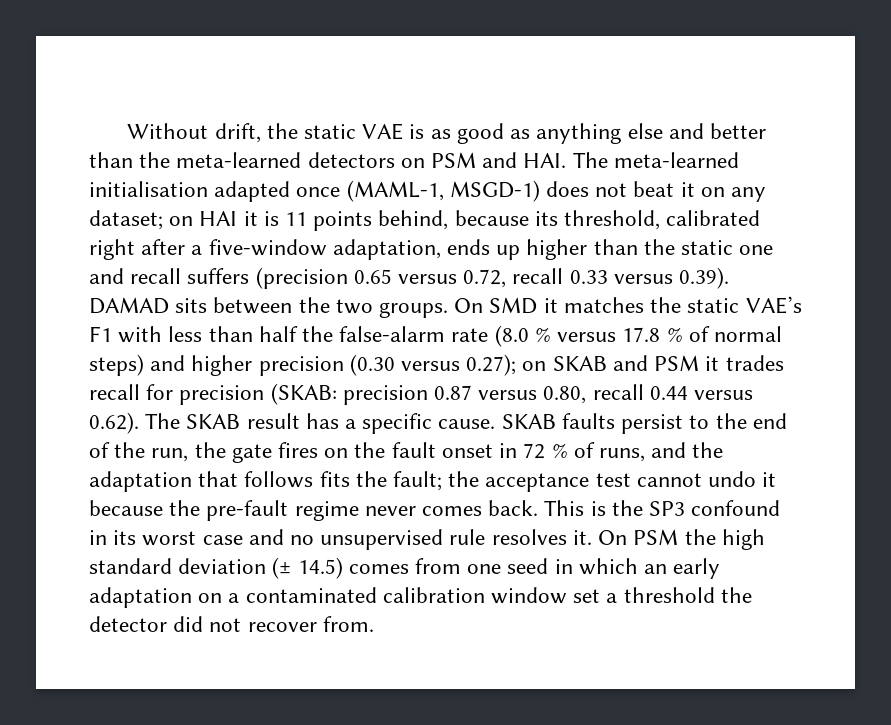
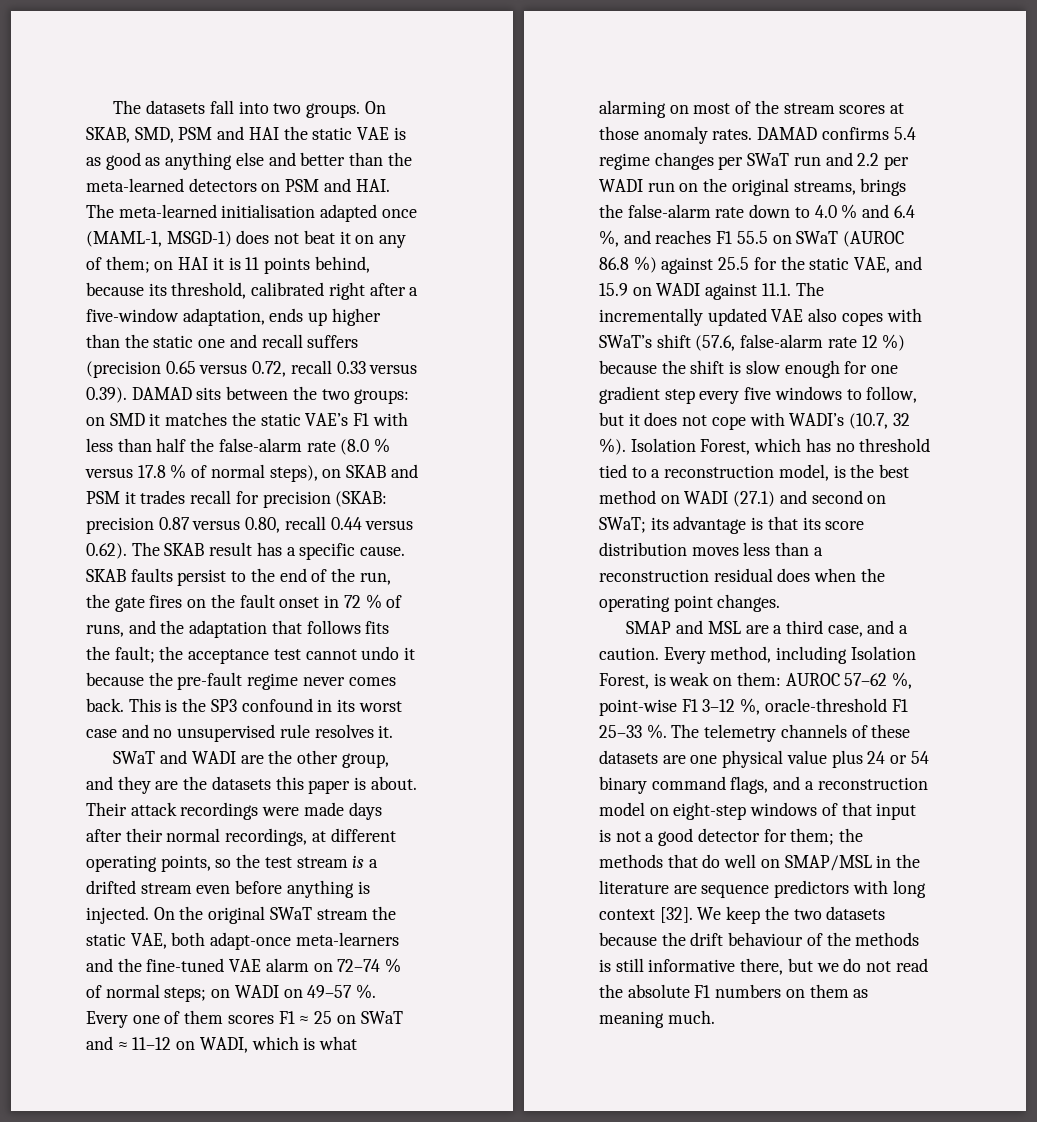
- Without drift, the static VAE is as good as anything else and better than the meta-learned detectors on PSM and HAI. The meta-learned initialisation adapted once (MAML-1, MSGD-1) does not beat it on any dataset;
+ The datasets fall into two groups. On SKAB, SMD, PSM and HAI the static VAE is as good as anything else and better than the meta-learned detectors on PSM and HAI. The meta-learned initialisation adapted once (MAML-1, MSGD-1) does not beat it on any of them;
- on HAI it is 11 points behind, because its threshold, calibrated right after a five-window adaptation, ends up higher than the static one and recall suffers (precision 0.65 versus 0.72, recall 0.33 versus 0.39). DAMAD sits between the two groups. On SMD it matches the static VAE’s F1 with less than half the false-alarm rate (8.0 % versus 17.8 % of normal steps) and higher precision (0.30 versus 0.27); on SKAB and PSM it trades recall for precision (SKAB:
+ on HAI it is 11 points behind, because its threshold, calibrated right after a five-window adaptation, ends up higher than the static one and recall suffers (precision 0.65 versus 0.72, recall 0.33 versus 0.39). DAMAD sits between the two groups: on SMD it matches the static VAE’s F1 with less than half the false-alarm rate (8.0 % versus 17.8 % of normal steps), on SKAB and PSM it trades recall for precision (SKAB:
- This is the SP3 confound in its worst case and no unsupervised rule resolves it. On PSM the high standard deviation (± 14.5) comes from one seed in which an early adaptation on a contaminated calibration window set a threshold the detector did not recover from.
+ This is the SP3 confound in its worst case and no unsupervised rule resolves it.
+ SWaT and WADI are the other group, and they are the datasets this paper is about. Their attack recordings were made days after their normal recordings, at different operating points, so the test stream is a drifted stream even before anything is injected. On the original SWaT stream the static VAE, both adapt-once meta-learners and the fine-tuned VAE alarm on 72–74 % of normal steps; on WADI on 49–57 %. Every one of them scores F1 ≈ 25 on SWaT and ≈ 11–12 on WADI, which is what alarming on most of the stream scores at those anomaly rates. DAMAD confirms 5.4 regime changes per SWaT run and 2.2 per WADI run on the original streams, brings the false-alarm rate down to 4.0 % and 6.4 %, and reaches F1 55.5 on SWaT (AUROC 86.8 %) against 25.5 for the static VAE, and 15.9 on WADI against 11.1. The incrementally updated VAE also copes with SWaT’s shift (57.6, false-alarm rate 12 %) because the shift is slow enough for one gradient step every five windows to follow, but it does not cope with WADI’s (10.7, 32 %). Isolation Forest, which has no threshold tied to a reconstruction model, is the best method on WADI (27.1) and second on SWaT; its advantage is that its score distribution moves less than a reconstruction residual does when the operating point changes.
+ SMAP and MSL are a third case, and a caution. Every method, including Isolation Forest, is weak on them: AUROC 57–62 %, point-wise F1 3–12 %, oracle-threshold F1 25–33 %. The telemetry channels of these datasets are one physical value plus 24 or 54 binary command flags, and a reconstruction model on eight-step windows of that input is not a good detector for them; the methods that do well on SMAP/MSL in the literature are sequence predictors with long context [32]. We keep the two datasets because the drift behaviour of the methods is still informative there, but we do not read the absolute F1 numbers on them as meaning much.

